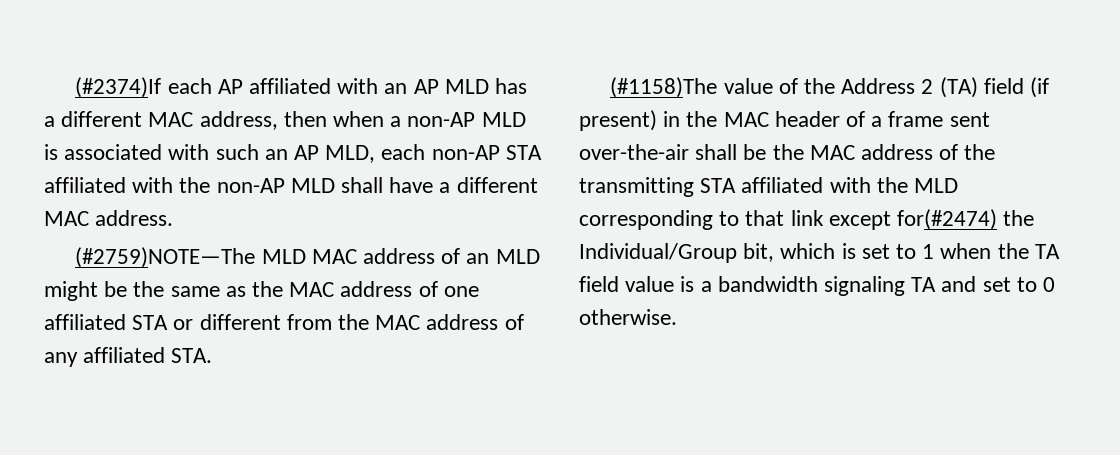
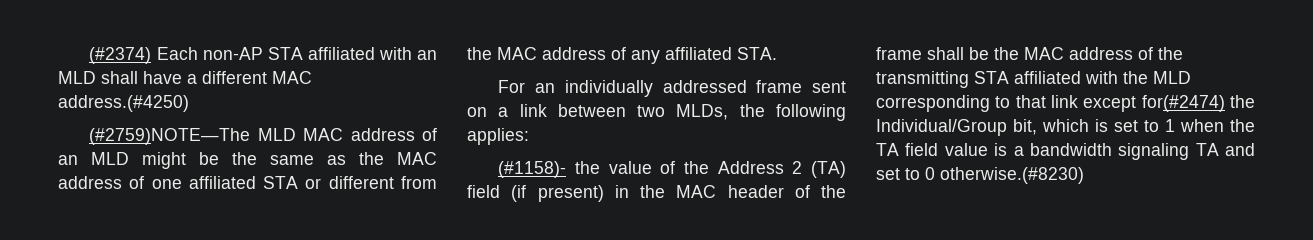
- (#2374)If each AP affiliated with an AP MLD has a different MAC address, then when a non-AP MLD is associated with such an AP MLD, each non-AP STA affiliated with the non-AP MLD shall have a different MAC address.
+ (#2374) Each non-AP STA affiliated with an MLD shall have a different MAC address.(#4250)
- (#1158)The value of the Address 2 (TA) field (if present) in the MAC header of a frame sent over-the-air shall be the MAC address of the transmitting STA affiliated with the MLD corresponding to that link except for(#2474) the Individual/Group bit, which is set to 1 when the TA field value is a bandwidth signaling TA and set to 0 otherwise.
+ For an individually addressed frame sent on a link between two MLDs, the following applies:
+ (#1158)- the value of the Address 2 (TA) field (if present) in the MAC header of the frame shall be the MAC address of the transmitting STA affiliated with the MLD corresponding to that link except for(#2474) the Individual/Group bit, which is set to 1 when the TA field value is a bandwidth signaling TA and set to 0 otherwise.(#8230)

